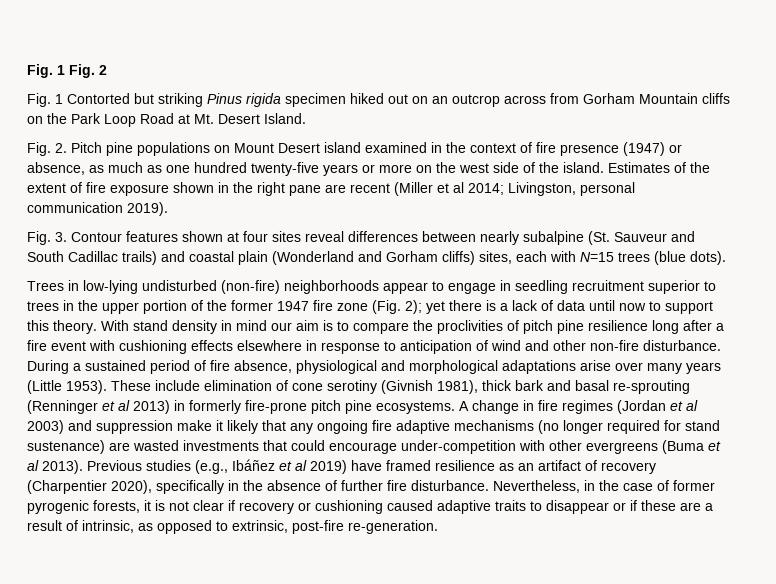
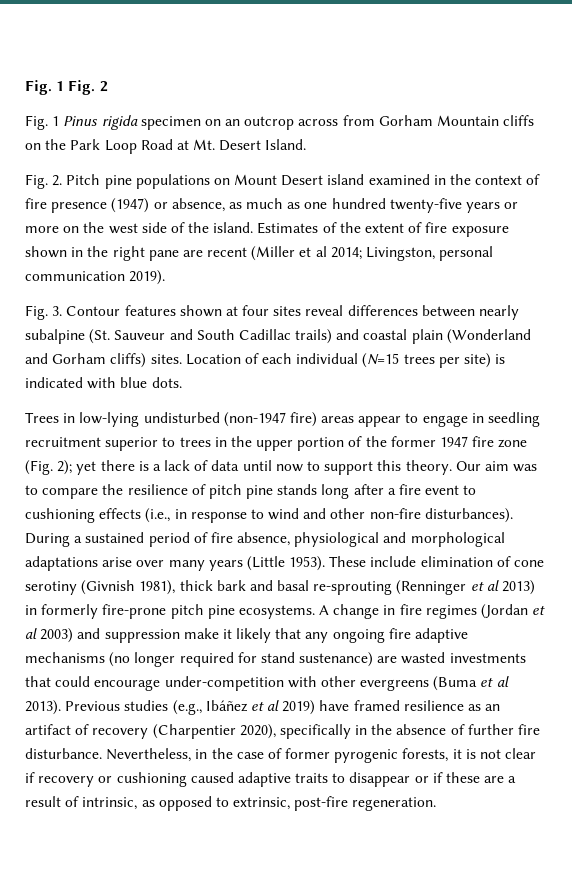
- Fig. 1 Contorted but striking Pinus rigida specimen hiked out on an outcrop across from Gorham Mountain cliffs on the Park Loop Road at Mt. Desert Island.
+ Fig. 1 Pinus rigida specimen on an outcrop across from Gorham Mountain cliffs on the Park Loop Road at Mt. Desert Island.
- Fig. 3. Contour features shown at four sites reveal differences between nearly subalpine (St. Sauveur and South Cadillac trails) and coastal plain (Wonderland and Gorham cliffs) sites, each with N=15 trees (blue dots).
+ Fig. 3. Contour features shown at four sites reveal differences between nearly subalpine (St. Sauveur and South Cadillac trails) and coastal plain (Wonderland and Gorham cliffs) sites. Location of each individual (N=15 trees per site) is indicated with blue dots.
- Trees in low-lying undisturbed (non-fire) neighborhoods appear to engage in seedling recruitment superior to trees in the upper portion of the former 1947 fire zone (Fig. 2); yet there is a lack of data until now to support this theory.
+ Trees in low-lying undisturbed (non-1947 fire) areas appear to engage in seedling recruitment superior to trees in the upper portion of the former 1947 fire zone (Fig. 2); yet there is a lack of data until now to support this theory.
- With stand density in mind our aim is to compare the proclivities of pitch pine resilience long after a fire event with cushioning effects elsewhere in response to anticipation of wind and other non-fire disturbance.
+ Our aim was to compare the resilience of pitch pine stands long after a fire event to cushioning effects (i.e., in response to wind and other non-fire disturbances).
- Nevertheless, in the case of former pyrogenic forests, it is not clear if recovery or cushioning caused adaptive traits to disappear or if these are a result of intrinsic, as opposed to extrinsic, post-fire re-generation.
+ Nevertheless, in the case of former pyrogenic forests, it is not clear if recovery or cushioning caused adaptive traits to disappear or if these are a result of intrinsic, as opposed to extrinsic, post-fire regeneration.

